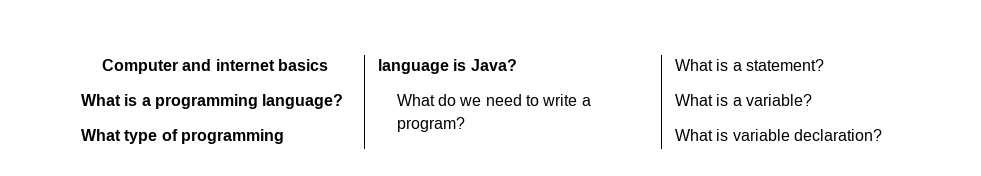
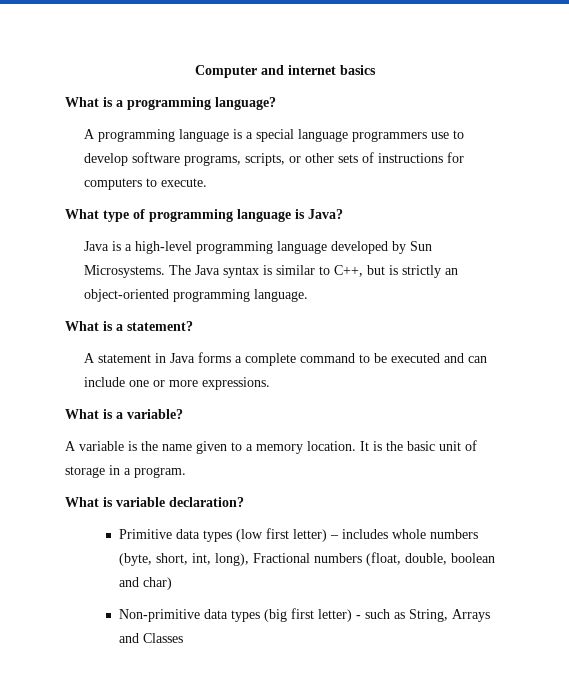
+ A programming language is a special language programmers use to develop software programs, scripts, or other sets of instructions for computers to execute.
- What do we need to write a program?
+ Java is a high-level programming language developed by Sun Microsystems. The Java syntax is similar to C++, but is strictly an object-oriented programming language.
  What is a statement?
+ A statement in Java forms a complete command to be executed and can include one or more expressions.
  What is a variable?
+ A variable is the name given to a memory location. It is the basic unit of storage in a program.
  What is variable declaration?
+ Primitive data types (low first letter) – includes whole numbers (byte, short, int, long), Fractional numbers (float, double, boolean and char)
+ Non-primitive data types (big first letter) - such as String, Arrays and Classes

